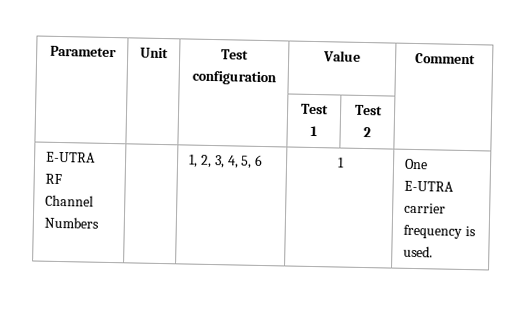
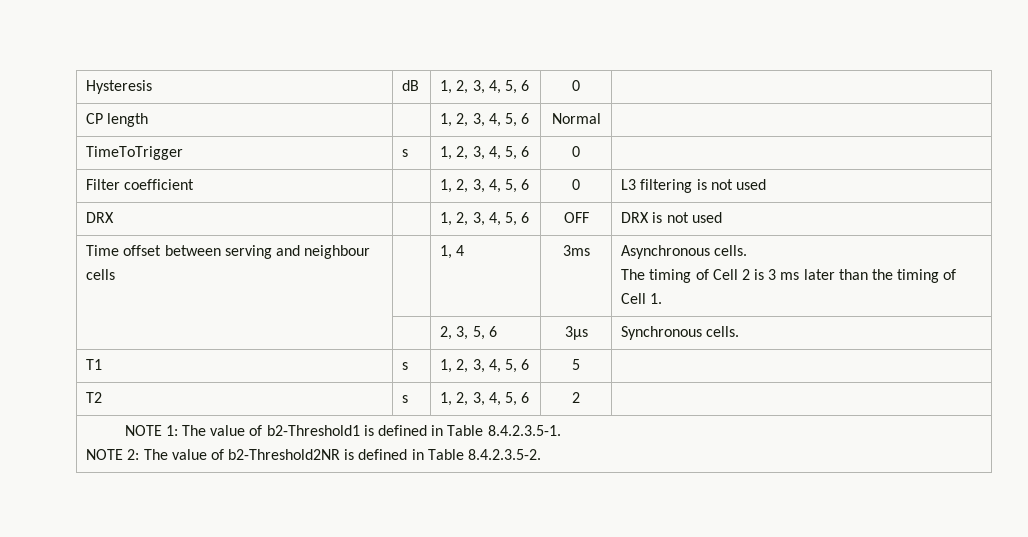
- Parameter | Unit | Test configuration | Value | Comment
- | | | Test 1 | Test 2 |
- E-UTRA RF Channel Numbers | | 1, 2, 3, 4, 5, 6 | 1 | One E-UTRA carrier frequency is used.
+ Hysteresis | dB | 1, 2, 3, 4, 5, 6 | 0 |
+ CP length | | 1, 2, 3, 4, 5, 6 | Normal |
+ TimeToTrigger | s | 1, 2, 3, 4, 5, 6 | 0 |
+ Filter coefficient | | 1, 2, 3, 4, 5, 6 | 0 | L3 filtering is not used
+ DRX | | 1, 2, 3, 4, 5, 6 | OFF | DRX is not used
+ Time offset between serving and neighbour cells | | 1, 4 | 3ms | Asynchronous cells.
+ The timing of Cell 2 is 3 ms later than the timing of Cell 1.
+ | | 2, 3, 5, 6 | 3μs | Synchronous cells.
+ T1 | s | 1, 2, 3, 4, 5, 6 | 5 |
+ T2 | s | 1, 2, 3, 4, 5, 6 | 2 |
+ NOTE 1: The value of b2-Threshold1 is defined in Table 8.4.2.3.5-1.
+ NOTE 2: The value of b2-Threshold2NR is defined in Table 8.4.2.3.5-2.

